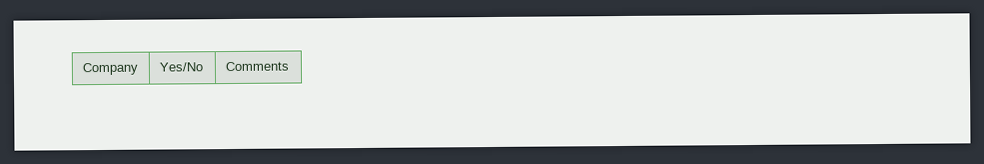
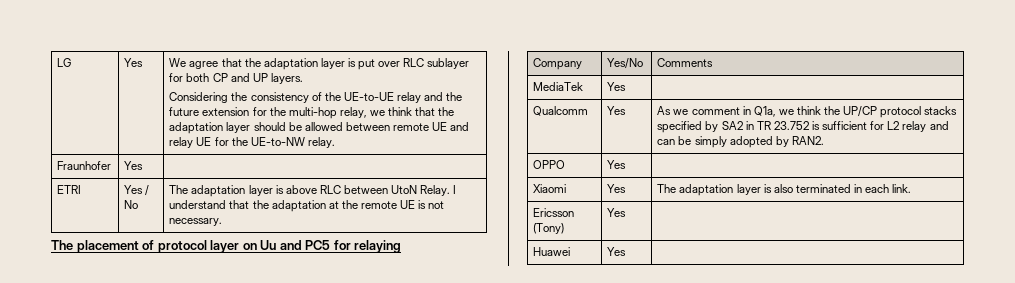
+ LG | Yes | We agree that the adaptation layer is put over RLC sublayer for both CP and UP layers.
+ Considering the consistency of the UE-to-UE relay and the future extension for the multi-hop relay, we think that the adaptation layer should be allowed between remote UE and relay UE for the UE-to-NW relay.
+ Fraunhofer | Yes |
+ ETRI | Yes / No | The adaptation layer is above RLC between UtoN Relay. I understand that the adaptation at the remote UE is not necessary.
+ The placement of protocol layer on Uu and PC5 for relaying
  Company | Yes/No | Comments
+ MediaTek | Yes |
+ Qualcomm | Yes | As we comment in Q1a, we think the UP/CP protocol stacks specified by SA2 in TR 23.752 is sufficient for L2 relay and can be simply adopted by RAN2.
+ OPPO | Yes |
+ Xiaomi | Yes | The adaptation layer is also terminated in each link.
+ Ericsson (Tony) | Yes |
+ Huawei | Yes |

